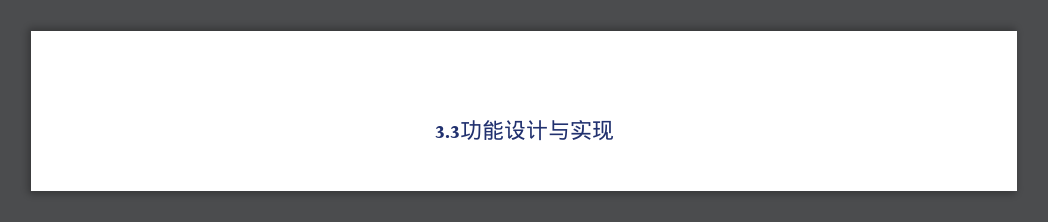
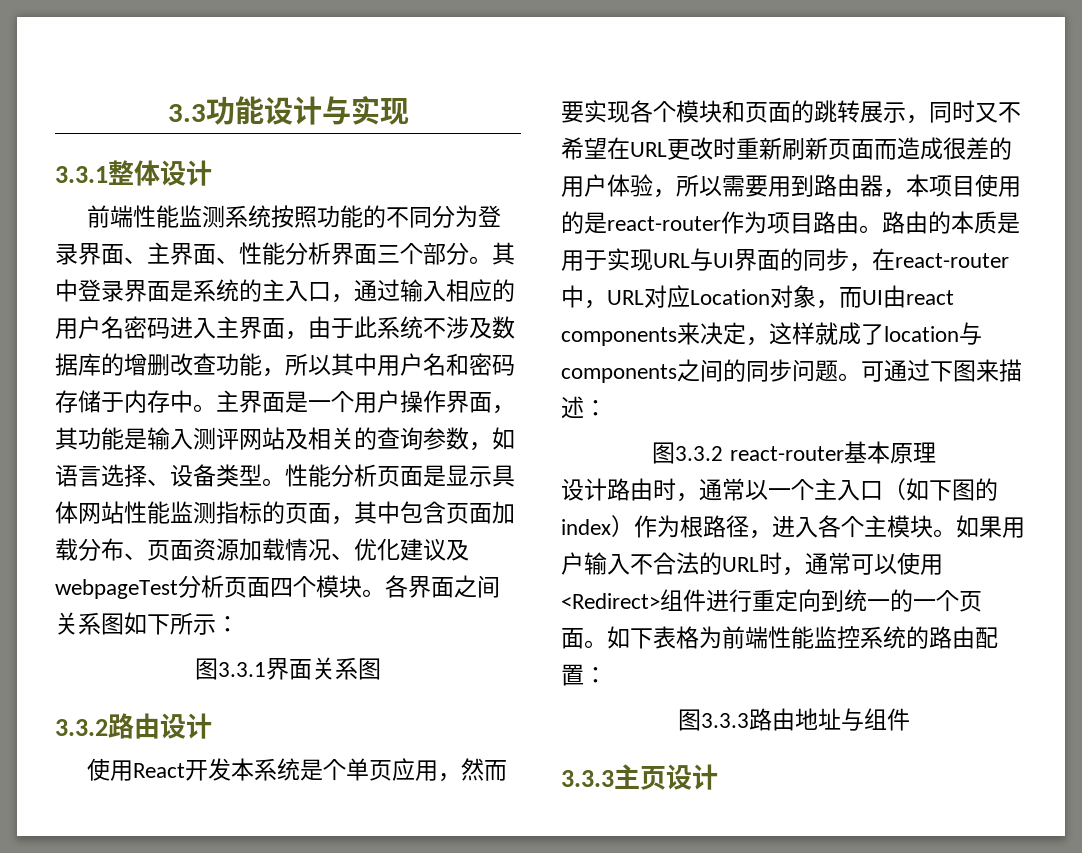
+ 3.3.1整体设计
+ 前端性能监测系统按照功能的不同分为登录界面、主界面、性能分析界面三个部分。其中登录界面是系统的主入口，通过输入相应的用户名密码进入主界面，由于此系统不涉及数据库的增删改查功能，所以其中用户名和密码存储于内存中。主界面是一个用户操作界面，其功能是输入测评网站及相关的查询参数，如语言选择、设备类型。性能分析页面是显示具体网站性能监测指标的页面，其中包含页面加载分布、页面资源加载情况、优化建议及webpageTest分析页面四个模块。各界面之间关系图如下所示：
+ 图3.3.1界面关系图
+ 3.3.2路由设计
+ 使用React开发本系统是个单页应用，然而要实现各个模块和页面的跳转展示，同时又不希望在URL更改时重新刷新页面而造成很差的用户体验，所以需要用到路由器，本项目使用的是react-router作为项目路由。路由的本质是用于实现URL与UI界面的同步，在react-router中，URL对应Location对象，而UI由react components来决定，这样就成了location与components之间的同步问题。可通过下图来描述：
+ 图3.3.2 react-router基本原理
+ 设计路由时，通常以一个主入口（如下图的index）作为根路径，进入各个主模块。如果用户输入不合法的URL时，通常可以使用<Redirect>组件进行重定向到统一的一个页面。如下表格为前端性能监控系统的路由配置：
+ 图3.3.3路由地址与组件
+ 3.3.3主页设计

